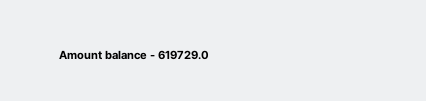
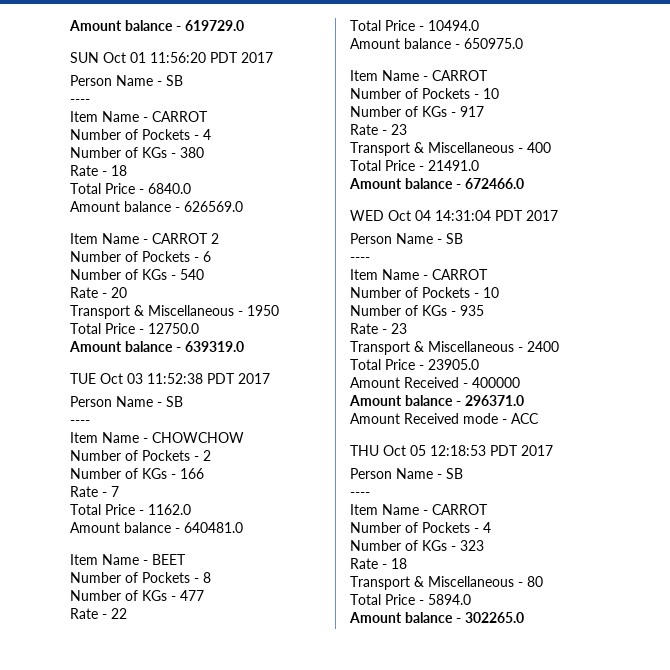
+ SUN Oct 01 11:56:20 PDT 2017
+ Person Name - SB
+ ----
+ Item Name - CARROT
+ Number of Pockets - 4
+ Number of KGs - 380
+ Rate - 18
+ Total Price - 6840.0
+ Amount balance - 626569.0
+ Item Name - CARROT 2
+ Number of Pockets - 6
+ Number of KGs - 540
+ Rate - 20
+ Transport & Miscellaneous - 1950
+ Total Price - 12750.0
+ Amount balance - 639319.0
+ TUE Oct 03 11:52:38 PDT 2017
+ Person Name - SB
+ ----
+ Item Name - CHOWCHOW
+ Number of Pockets - 2
+ Number of KGs - 166
+ Rate - 7
+ Total Price - 1162.0
+ Amount balance - 640481.0
+ Item Name - BEET
+ Number of Pockets - 8
+ Number of KGs - 477
+ Rate - 22
+ Total Price - 10494.0
+ Amount balance - 650975.0
+ Item Name - CARROT
+ Number of Pockets - 10
+ Number of KGs - 917
+ Rate - 23
+ Transport & Miscellaneous - 400
+ Total Price - 21491.0
+ Amount balance - 672466.0
+ WED Oct 04 14:31:04 PDT 2017
+ Person Name - SB
+ ----
+ Item Name - CARROT
+ Number of Pockets - 10
+ Number of KGs - 935
+ Rate - 23
+ Transport & Miscellaneous - 2400
+ Total Price - 23905.0
+ Amount Received - 400000
+ Amount balance - 296371.0
+ Amount Received mode - ACC
+ THU Oct 05 12:18:53 PDT 2017
+ Person Name - SB
+ ----
+ Item Name - CARROT
+ Number of Pockets - 4
+ Number of KGs - 323
+ Rate - 18
+ Transport & Miscellaneous - 80
+ Total Price - 5894.0
+ Amount balance - 302265.0

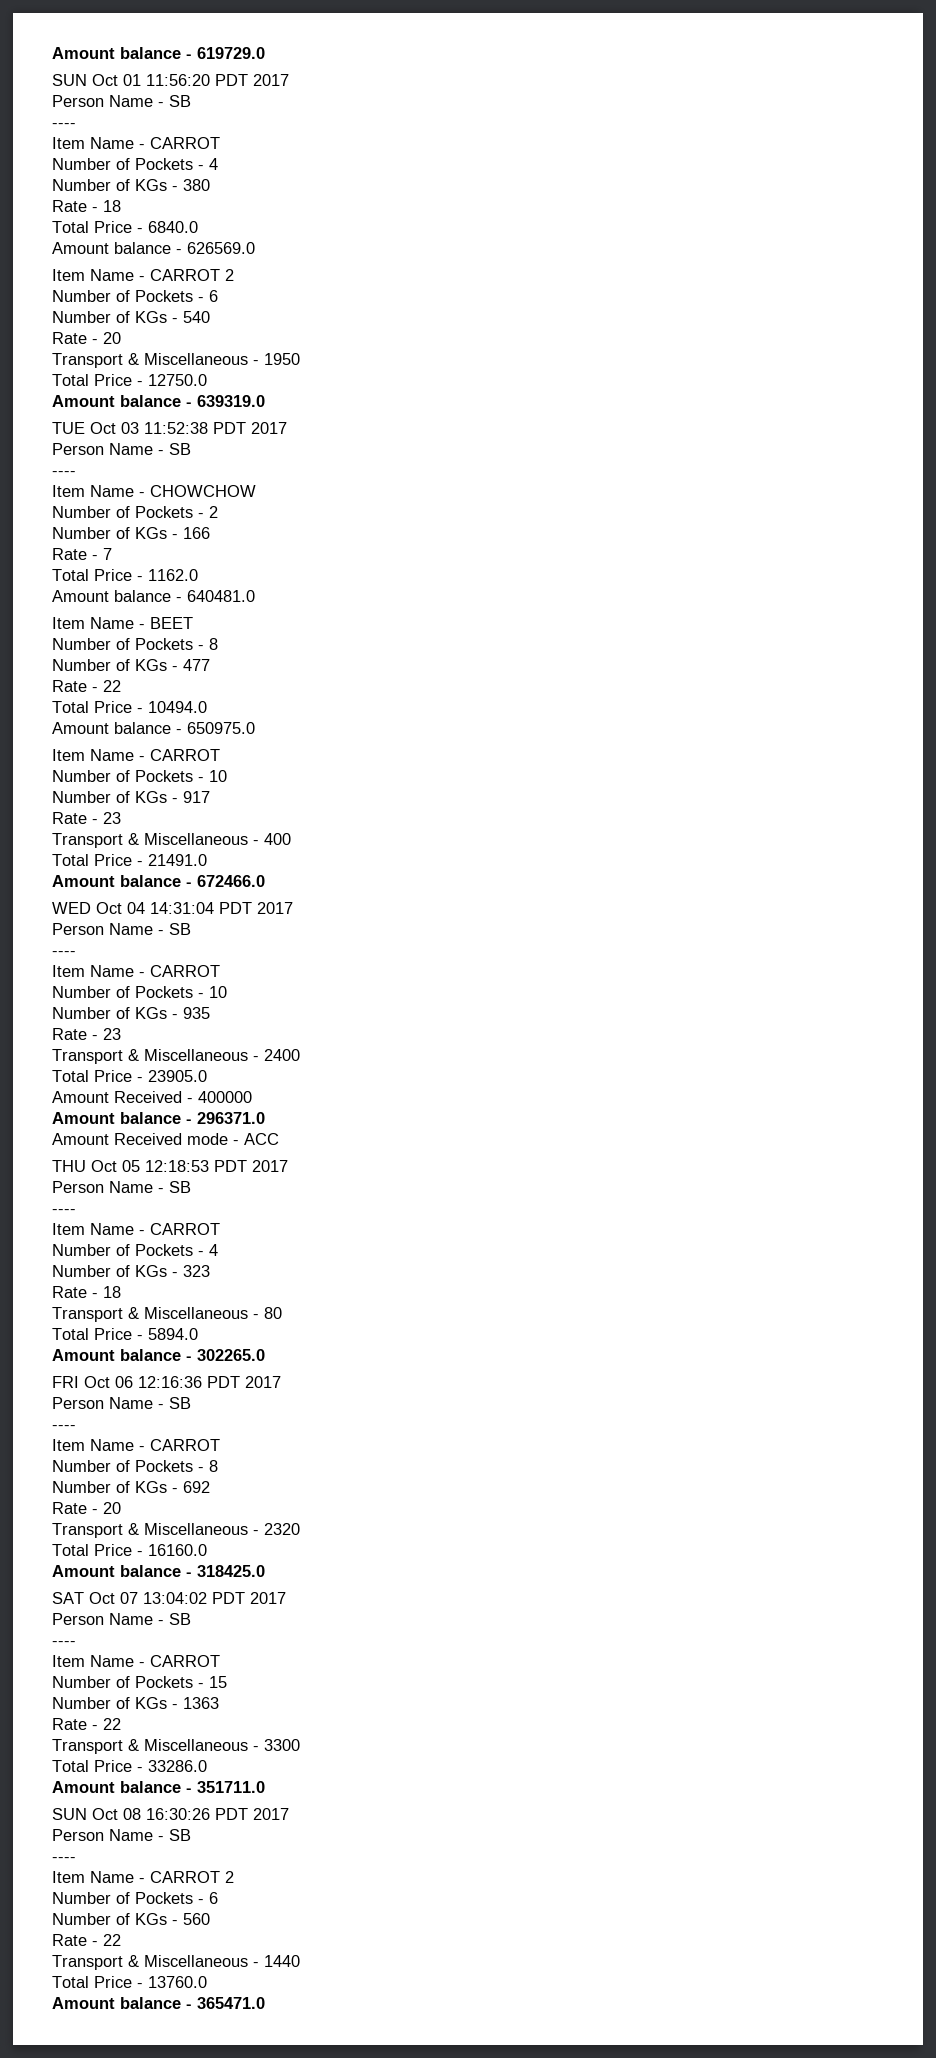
+ FRI Oct 06 12:16:36 PDT 2017
+ Person Name - SB
+ ----
+ Item Name - CARROT
+ Number of Pockets - 8
+ Number of KGs - 692
+ Rate - 20
+ Transport & Miscellaneous - 2320
+ Total Price - 16160.0
+ Amount balance - 318425.0
+ SAT Oct 07 13:04:02 PDT 2017
+ Person Name - SB
+ ----
+ Item Name - CARROT
+ Number of Pockets - 15
+ Number of KGs - 1363
+ Rate - 22
+ Transport & Miscellaneous - 3300
+ Total Price - 33286.0
+ Amount balance - 351711.0
+ SUN Oct 08 16:30:26 PDT 2017
+ Person Name - SB
+ ----
+ Item Name - CARROT 2
+ Number of Pockets - 6
+ Number of KGs - 560
+ Rate - 22
+ Transport & Miscellaneous - 1440
+ Total Price - 13760.0
+ Amount balance - 365471.0

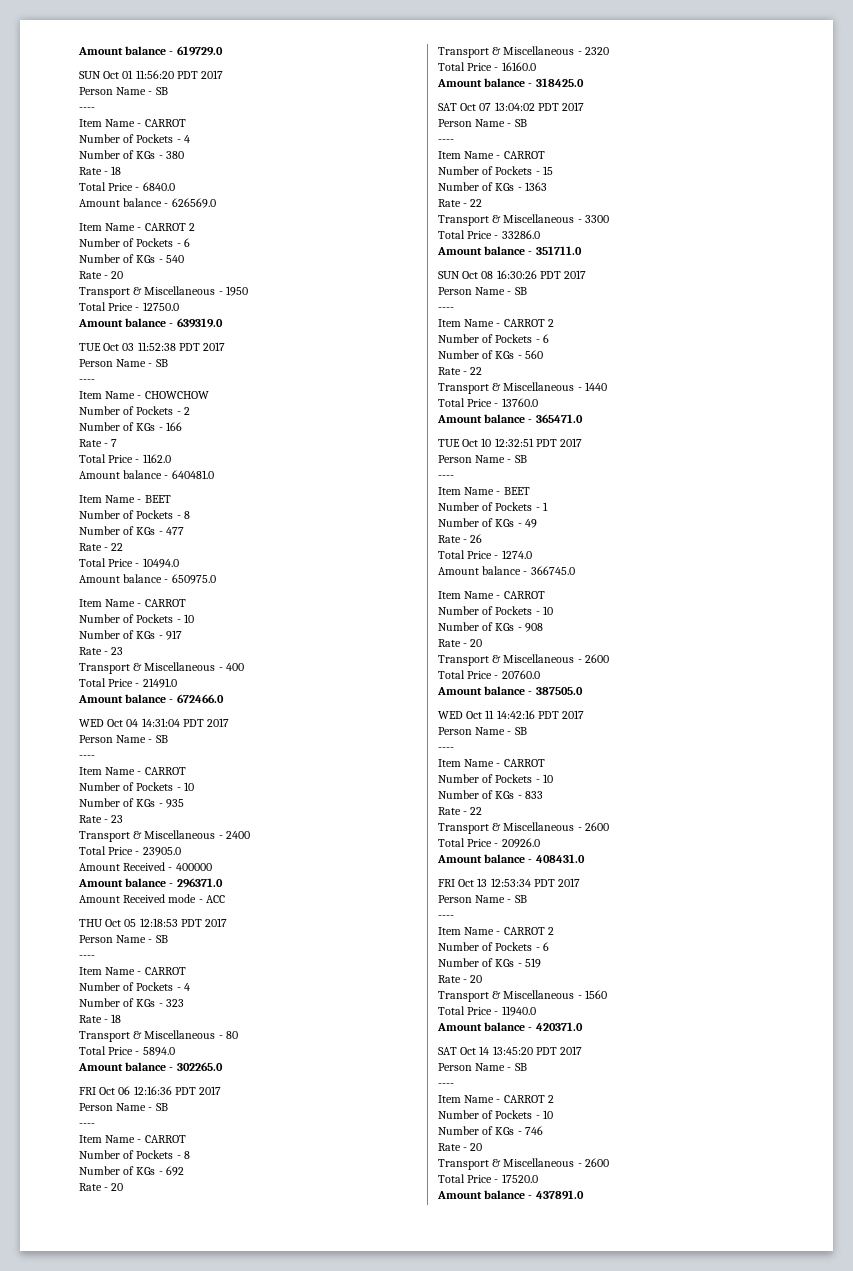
+ TUE Oct 10 12:32:51 PDT 2017
+ Person Name - SB
+ ----
+ Item Name - BEET
+ Number of Pockets - 1
+ Number of KGs - 49
+ Rate - 26
+ Total Price - 1274.0
+ Amount balance - 366745.0
+ Item Name - CARROT
+ Number of Pockets - 10
+ Number of KGs - 908
+ Rate - 20
+ Transport & Miscellaneous - 2600
+ Total Price - 20760.0
+ Amount balance - 387505.0
+ WED Oct 11 14:42:16 PDT 2017
+ Person Name - SB
+ ----
+ Item Name - CARROT
+ Number of Pockets - 10
+ Number of KGs - 833
+ Rate - 22
+ Transport & Miscellaneous - 2600
+ Total Price - 20926.0
+ Amount balance - 408431.0
+ FRI Oct 13 12:53:34 PDT 2017
+ Person Name - SB
+ ----
+ Item Name - CARROT 2
+ Number of Pockets - 6
+ Number of KGs - 519
+ Rate - 20
+ Transport & Miscellaneous - 1560
+ Total Price - 11940.0
+ Amount balance - 420371.0
+ SAT Oct 14 13:45:20 PDT 2017
+ Person Name - SB
+ ----
+ Item Name - CARROT 2
+ Number of Pockets - 10
+ Number of KGs - 746
+ Rate - 20
+ Transport & Miscellaneous - 2600
+ Total Price - 17520.0
+ Amount balance - 437891.0

